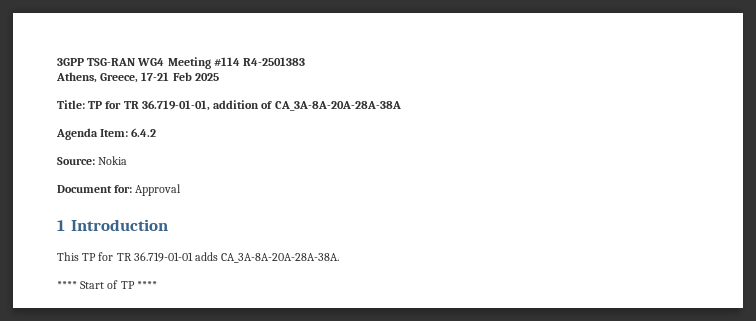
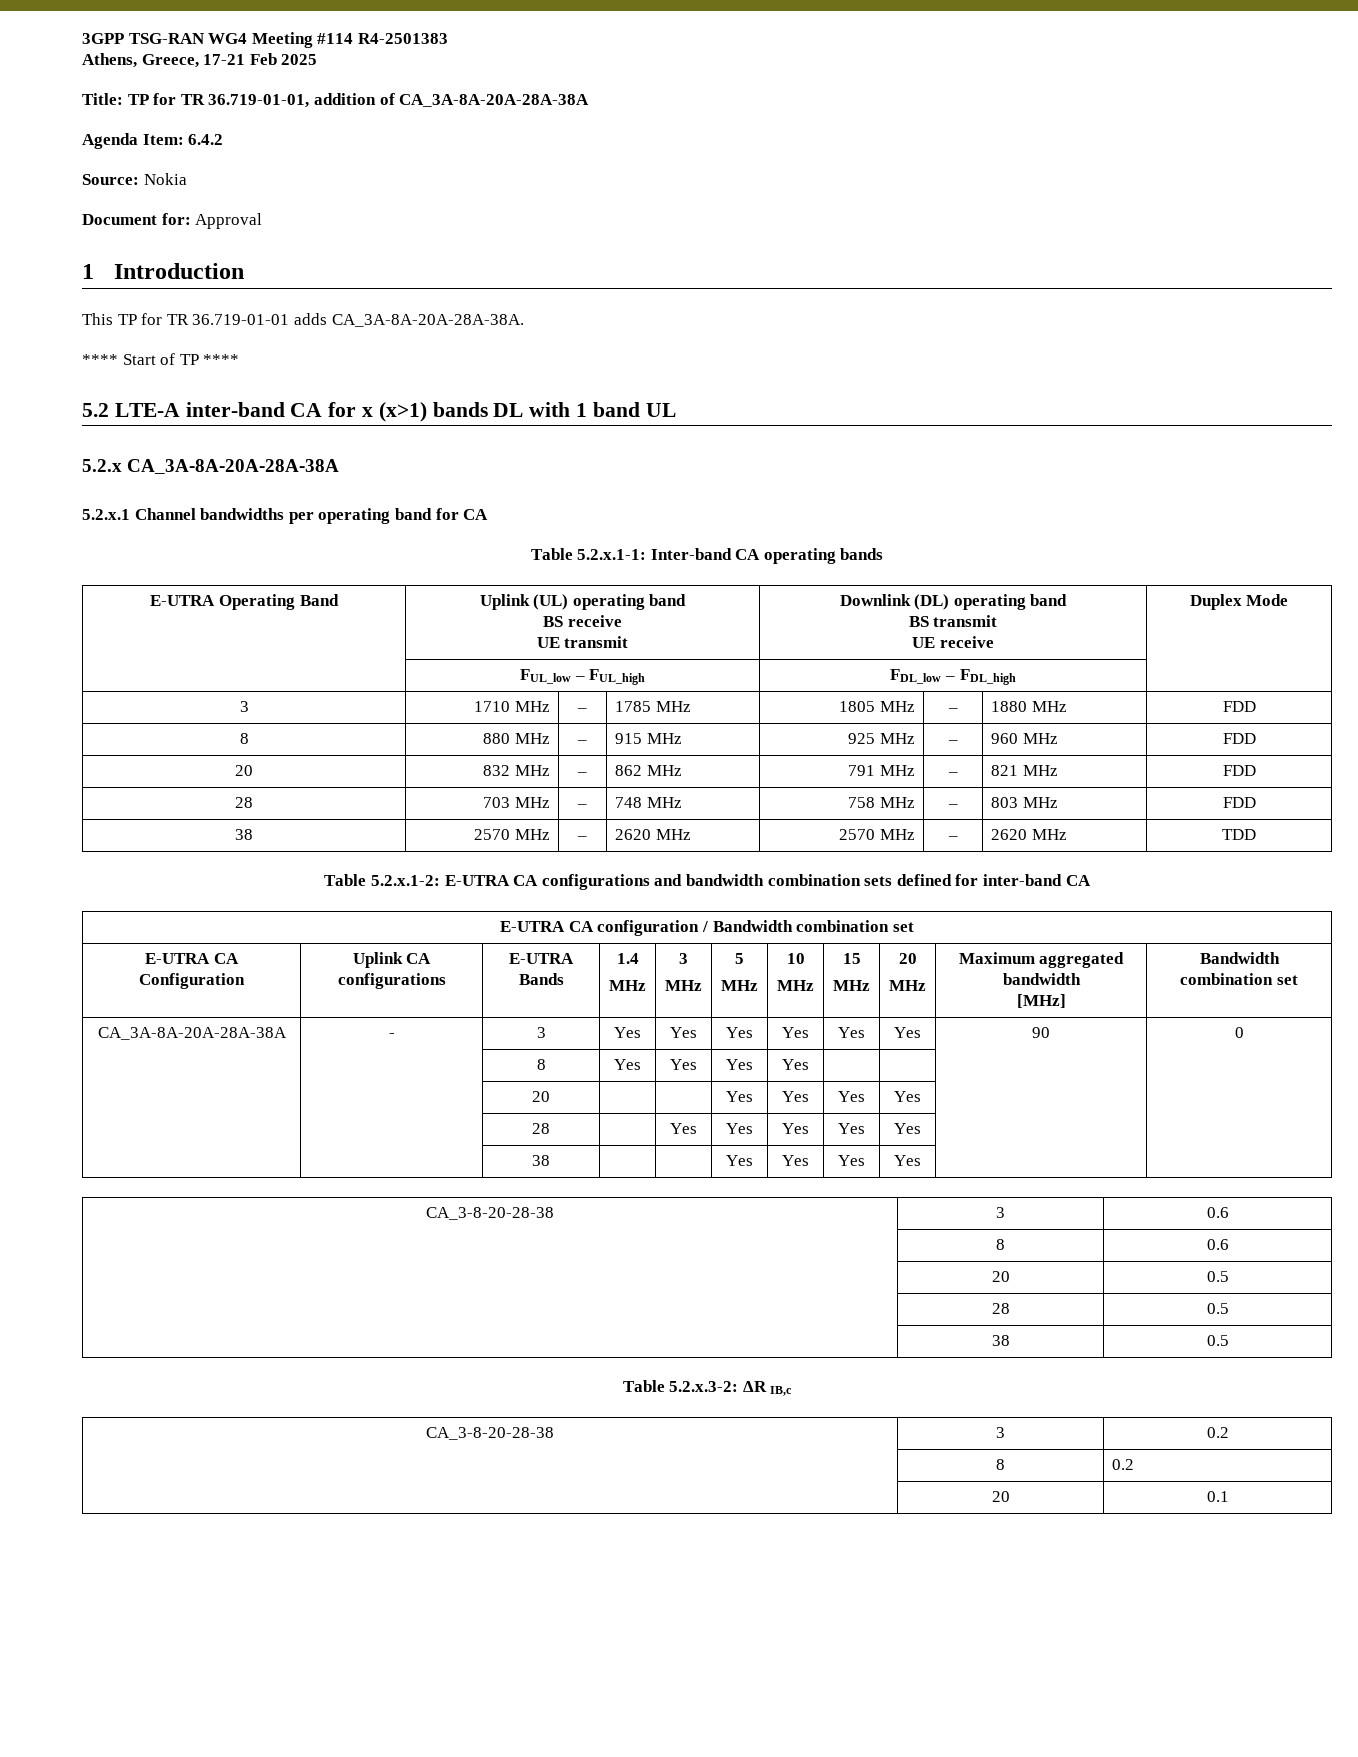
+ 5.2 LTE-A inter-band CA for x (x>1) bands DL with 1 band UL
+ 5.2.x CA_3A-8A-20A-28A-38A
+ 5.2.x.1 Channel bandwidths per operating band for CA
+ Table 5.2.x.1-1: Inter-band CA operating bands
+ E-UTRA Operating Band | Uplink (UL) operating band
+ BS receive
+ UE transmit | Downlink (DL) operating band
+ BS transmit
+ UE receive | Duplex Mode
+ | FUL_low – FUL_high | FDL_low – FDL_high |
+ 3 | 1710 MHz | – | 1785 MHz | 1805 MHz | – | 1880 MHz | FDD
+ 8 | 880 MHz | – | 915 MHz | 925 MHz | – | 960 MHz | FDD
+ 20 | 832 MHz | – | 862 MHz | 791 MHz | – | 821 MHz | FDD
+ 28 | 703 MHz | – | 748 MHz | 758 MHz | – | 803 MHz | FDD
+ 38 | 2570 MHz | – | 2620 MHz | 2570 MHz | – | 2620 MHz | TDD
+ Table 5.2.x.1-2: E-UTRA CA configurations and bandwidth combination sets defined for inter-band CA
+ E-UTRA CA configuration / Bandwidth combination set
+ E-UTRA CA Configuration | Uplink CA configurations | E-UTRA Bands | 1.4
+ MHz | 3
+ MHz | 5
+ MHz | 10
+ MHz | 15
+ MHz | 20
+ MHz | Maximum aggregated bandwidth
+ [MHz] | Bandwidth combination set
+ CA_3A-8A-20A-28A-38A | - | 3 | Yes | Yes | Yes | Yes | Yes | Yes | 90 | 0
+ | | 8 | Yes | Yes | Yes | Yes | | | |
+ | | 20 | | | Yes | Yes | Yes | Yes | |
+ | | 28 | | Yes | Yes | Yes | Yes | Yes | |
+ | | 38 | | | Yes | Yes | Yes | Yes | |
+ CA_3-8-20-28-38 | 3 | 0.6
+ | 8 | 0.6
+ | 20 | 0.5
+ | 28 | 0.5
+ | 38 | 0.5
+ Table 5.2.x.3-2: ΔR IB,c
+ CA_3-8-20-28-38 | 3 | 0.2
+ | 8 | 0.2
+ | 20 | 0.1

